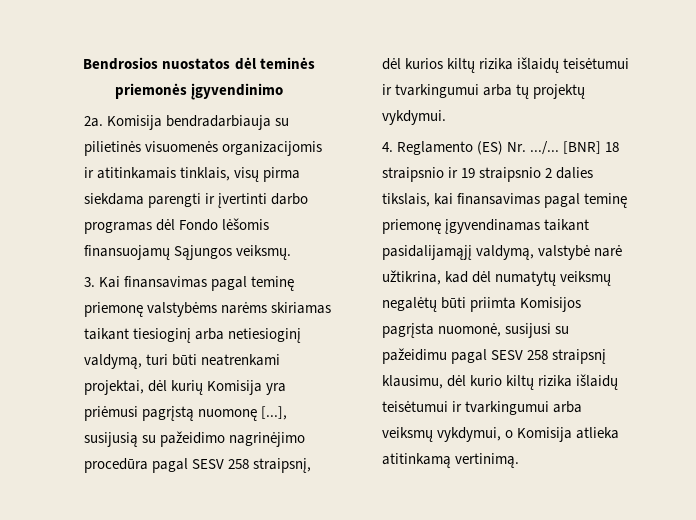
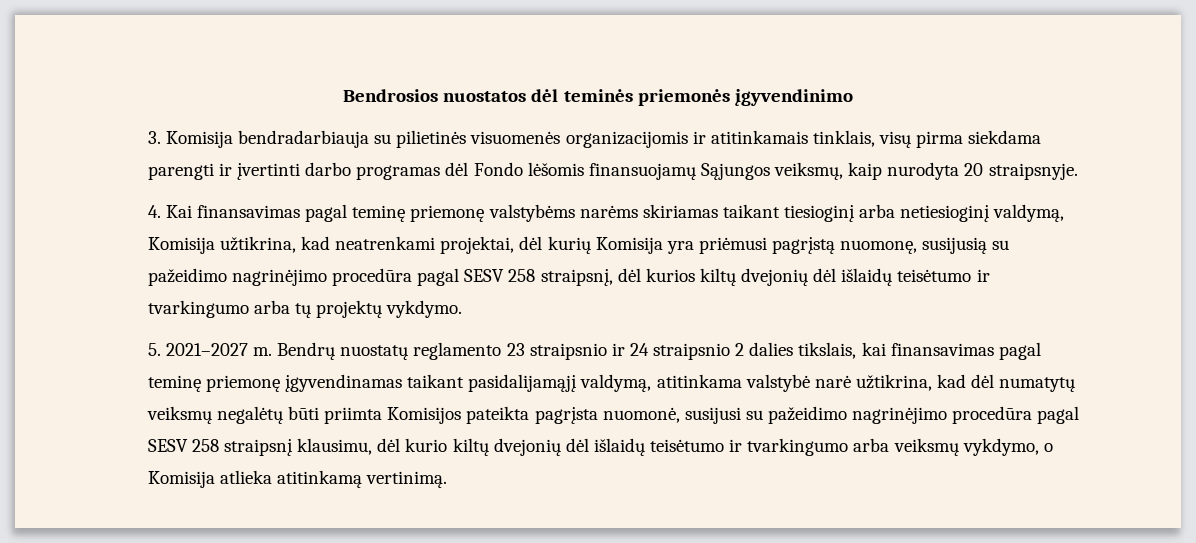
- 2a. Komisija bendradarbiauja su pilietinės visuomenės organizacijomis ir atitinkamais tinklais, visų pirma siekdama parengti ir įvertinti darbo programas dėl Fondo lėšomis finansuojamų Sąjungos veiksmų.
- 3. Kai finansavimas pagal teminę priemonę valstybėms narėms skiriamas taikant tiesioginį arba netiesioginį valdymą, turi būti neatrenkami projektai, dėl kurių Komisija yra priėmusi pagrįstą nuomonę [...], susijusią su pažeidimo nagrinėjimo procedūra pagal SESV 258 straipsnį, dėl kurios kiltų rizika išlaidų teisėtumui ir tvarkingumui arba tų projektų vykdymui.
- 4. Reglamento (ES) Nr. .../... [BNR] 18 straipsnio ir 19 straipsnio 2 dalies tikslais, kai finansavimas pagal teminę priemonę įgyvendinamas taikant pasidalijamąjį valdymą, valstybė narė užtikrina, kad dėl numatytų veiksmų negalėtų būti priimta Komisijos pagrįsta nuomonė, susijusi su pažeidimu pagal SESV 258 straipsnį klausimu, dėl kurio kiltų rizika išlaidų teisėtumui ir tvarkingumui arba veiksmų vykdymui, o Komisija atlieka atitinkamą vertinimą.
+ 3. Komisija bendradarbiauja su pilietinės visuomenės organizacijomis ir atitinkamais tinklais, visų pirma siekdama parengti ir įvertinti darbo programas dėl Fondo lėšomis finansuojamų Sąjungos veiksmų, kaip nurodyta 20 straipsnyje.
+ 4. Kai finansavimas pagal teminę priemonę valstybėms narėms skiriamas taikant tiesioginį arba netiesioginį valdymą, Komisija užtikrina, kad neatrenkami projektai, dėl kurių Komisija yra priėmusi pagrįstą nuomonę, susijusią su pažeidimo nagrinėjimo procedūra pagal SESV 258 straipsnį, dėl kurios kiltų dvejonių dėl išlaidų teisėtumo ir tvarkingumo arba tų projektų vykdymo.
+ 5. 2021–2027 m. Bendrų nuostatų reglamento 23 straipsnio ir 24 straipsnio 2 dalies tikslais, kai finansavimas pagal teminę priemonę įgyvendinamas taikant pasidalijamąjį valdymą, atitinkama valstybė narė užtikrina, kad dėl numatytų veiksmų negalėtų būti priimta Komisijos pateikta pagrįsta nuomonė, susijusi su pažeidimo nagrinėjimo procedūra pagal SESV 258 straipsnį klausimu, dėl kurio kiltų dvejonių dėl išlaidų teisėtumo ir tvarkingumo arba veiksmų vykdymo, o Komisija atlieka atitinkamą vertinimą.

